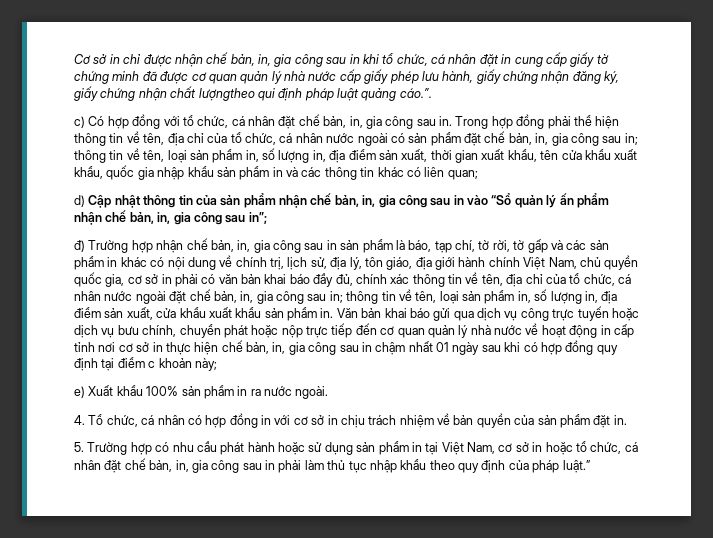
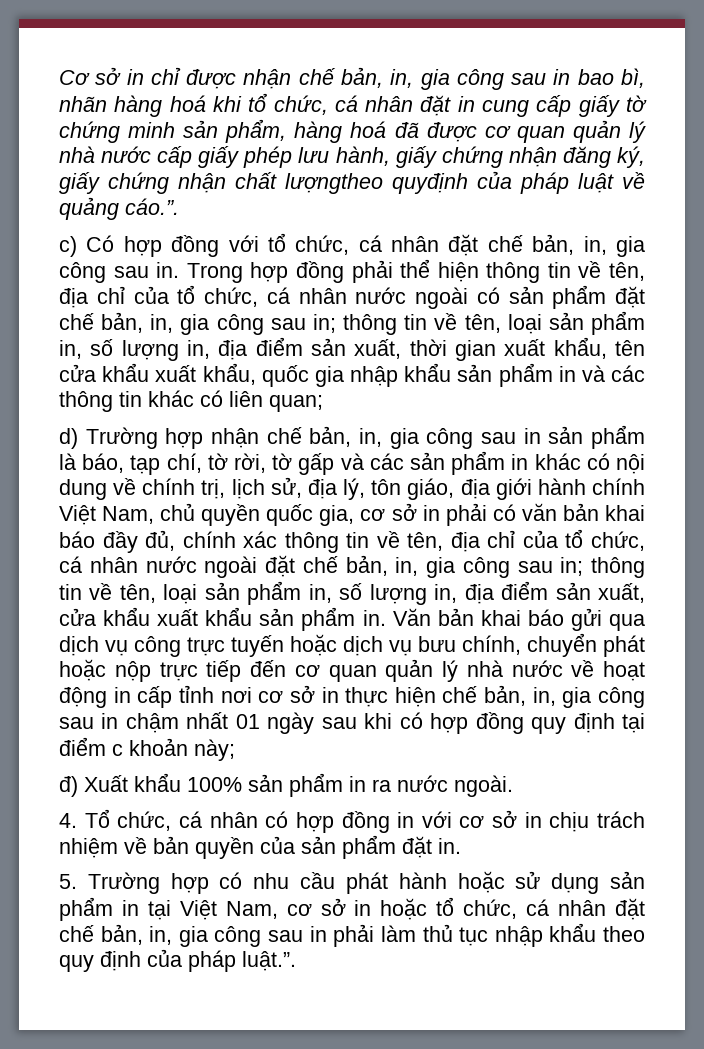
- Cơ sở in chỉ được nhận chế bản, in, gia công sau in khi tổ chức, cá nhân đặt in cung cấp giấy tờ chứng minh đã được cơ quan quản lý nhà nước cấp giấy phép lưu hành, giấy chứng nhận đăng ký, giấy chứng nhận chất lượngtheo qui định pháp luật quảng cáo.”.
+ Cơ sở in chỉ được nhận chế bản, in, gia công sau in bao bì, nhãn hàng hoá khi tổ chức, cá nhân đặt in cung cấp giấy tờ chứng minh sản phẩm, hàng hoá đã được cơ quan quản lý nhà nước cấp giấy phép lưu hành, giấy chứng nhận đăng ký, giấy chứng nhận chất lượngtheo quyđịnh của pháp luật về quảng cáo.”.
- d) Cập nhật thông tin của sản phẩm nhận chế bản, in, gia công sau in vào “Sổ quản lý ấn phẩm nhận chế bản, in, gia công sau in”;
- đ) Trường hợp nhận chế bản, in, gia công sau in sản phẩm là báo, tạp chí, tờ rời, tờ gấp và các sản phẩm in khác có nội dung về chính trị, lịch sử, địa lý, tôn giáo, địa giới hành chính Việt Nam, chủ quyền quốc gia, cơ sở in phải có văn bản khai báo đầy đủ, chính xác thông tin về tên, địa chỉ của tổ chức, cá nhân nước ngoài đặt chế bản, in, gia công sau in;
+ d) Trường hợp nhận chế bản, in, gia công sau in sản phẩm là báo, tạp chí, tờ rời, tờ gấp và các sản phẩm in khác có nội dung về chính trị, lịch sử, địa lý, tôn giáo, địa giới hành chính Việt Nam, chủ quyền quốc gia, cơ sở in phải có văn bản khai báo đầy đủ, chính xác thông tin về tên, địa chỉ của tổ chức, cá nhân nước ngoài đặt chế bản, in, gia công sau in;
- e) Xuất khẩu 100% sản phẩm in ra nước ngoài.
+ đ) Xuất khẩu 100% sản phẩm in ra nước ngoài.
- 5. Trường hợp có nhu cầu phát hành hoặc sử dụng sản phẩm in tại Việt Nam, cơ sở in hoặc tổ chức, cá nhân đặt chế bản, in, gia công sau in phải làm thủ tục nhập khẩu theo quy định của pháp luật.”
+ 5. Trường hợp có nhu cầu phát hành hoặc sử dụng sản phẩm in tại Việt Nam, cơ sở in hoặc tổ chức, cá nhân đặt chế bản, in, gia công sau in phải làm thủ tục nhập khẩu theo quy định của pháp luật.”.

